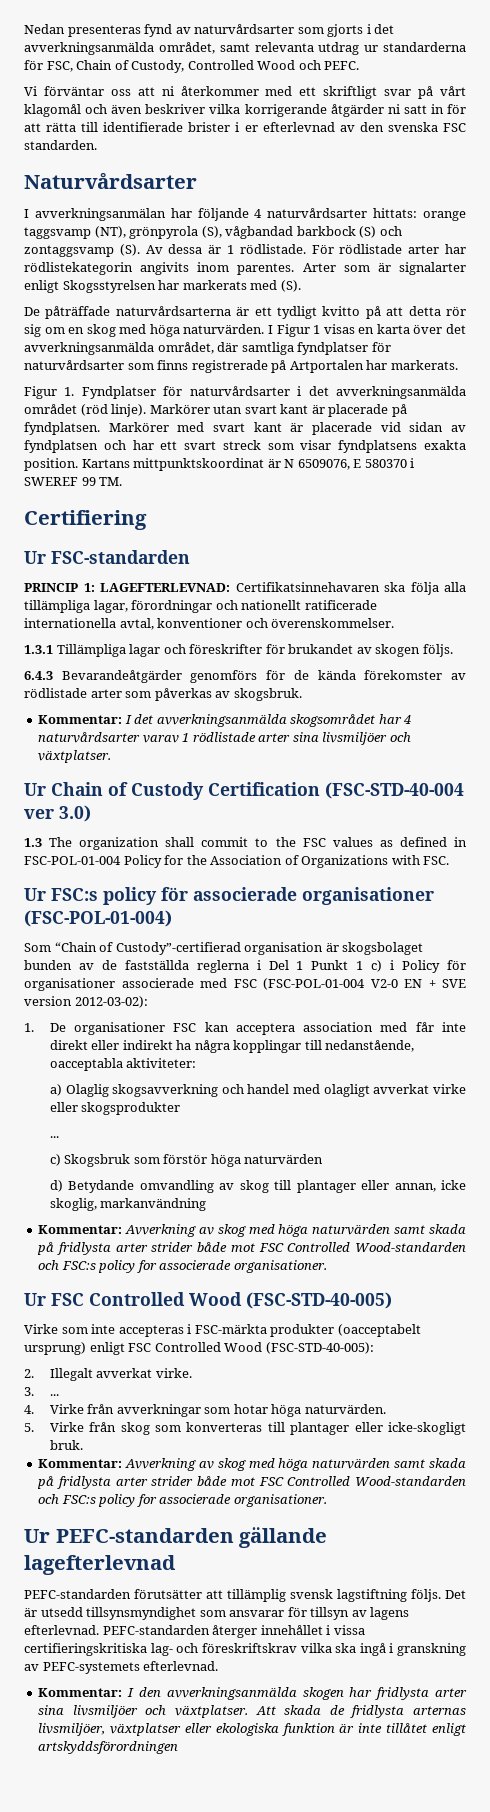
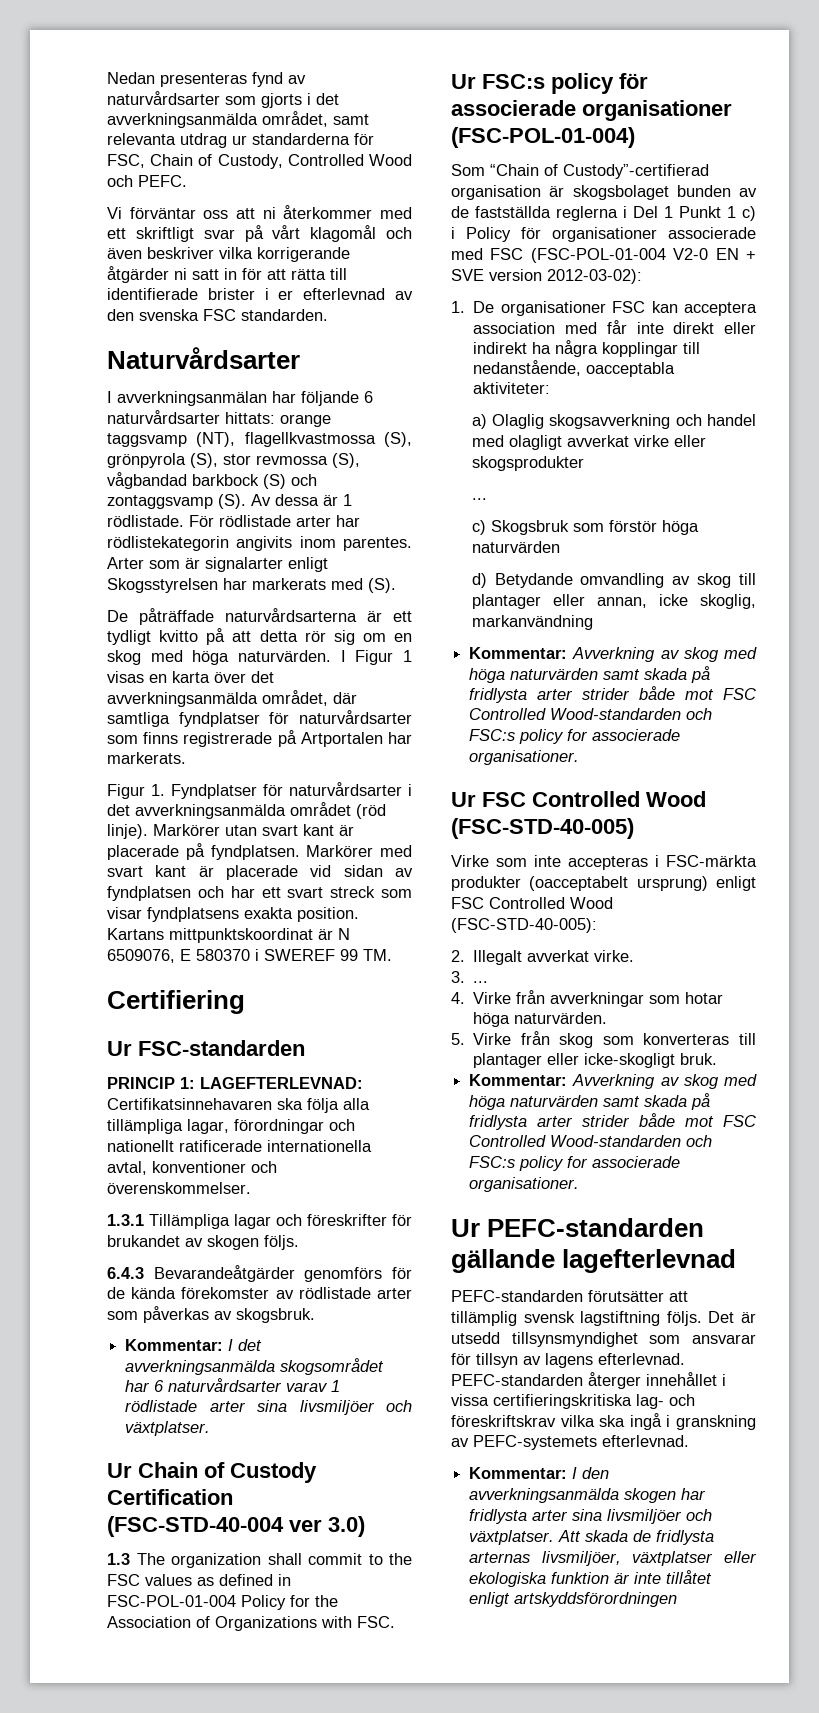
- I avverkningsanmälan har följande 4 naturvårdsarter hittats: orange taggsvamp (NT), grönpyrola (S), vågbandad barkbock (S) och zontaggsvamp (S). Av dessa är 1 rödlistade.
+ I avverkningsanmälan har följande 6 naturvårdsarter hittats: orange taggsvamp (NT), flagellkvastmossa (S), grönpyrola (S), stor revmossa (S), vågbandad barkbock (S) och zontaggsvamp (S). Av dessa är 1 rödlistade.
- Kommentar: I det avverkningsanmälda skogsområdet har 4 naturvårdsarter varav 1 rödlistade arter sina livsmiljöer och växtplatser.
+ Kommentar: I det avverkningsanmälda skogsområdet har 6 naturvårdsarter varav 1 rödlistade arter sina livsmiljöer och växtplatser.

